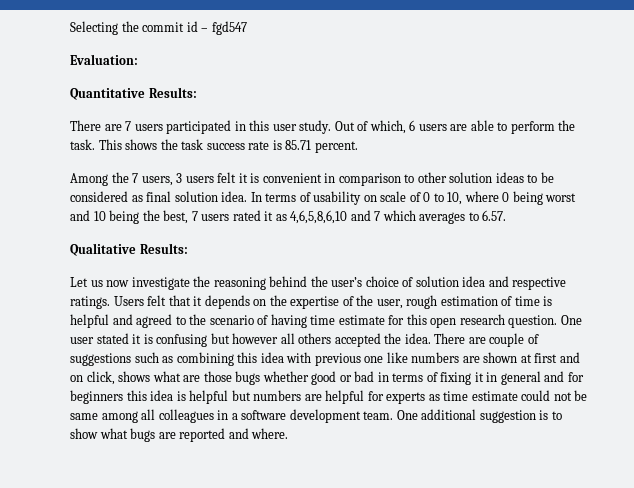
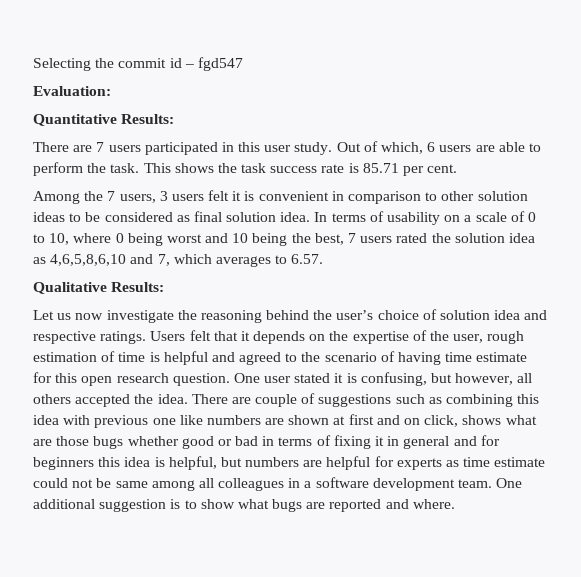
- This shows the task success rate is 85.71 percent.
+ This shows the task success rate is 85.71 per cent.
- In terms of usability on scale of 0 to 10, where 0 being worst and 10 being the best, 7 users rated it as 4,6,5,8,6,10 and 7 which averages to 6.57.
+ In terms of usability on a scale of 0 to 10, where 0 being worst and 10 being the best, 7 users rated the solution idea as 4,6,5,8,6,10 and 7, which averages to 6.57.
- One user stated it is confusing but however all others accepted the idea.
+ One user stated it is confusing, but however, all others accepted the idea.
- There are couple of suggestions such as combining this idea with previous one like numbers are shown at first and on click, shows what are those bugs whether good or bad in terms of fixing it in general and for beginners this idea is helpful but numbers are helpful for experts as time estimate could not be same among all colleagues in a software development team.
+ There are couple of suggestions such as combining this idea with previous one like numbers are shown at first and on click, shows what are those bugs whether good or bad in terms of fixing it in general and for beginners this idea is helpful, but numbers are helpful for experts as time estimate could not be same among all colleagues in a software development team.

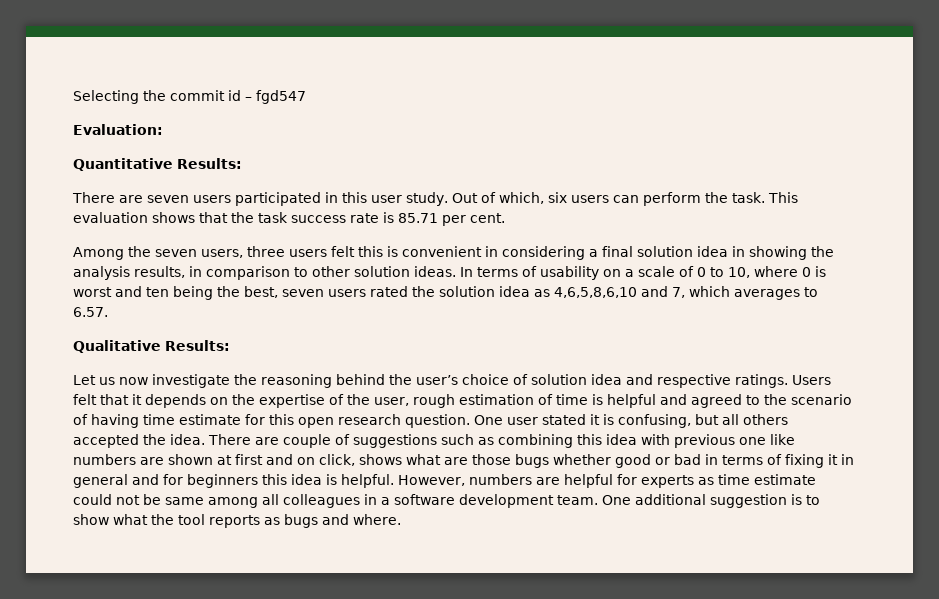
- There are 7 users participated in this user study.
+ There are seven users participated in this user study.
- Out of which, 6 users are able to perform the task.
+ Out of which, six users can perform the task.
- This shows the task success rate is 85.71 per cent.
+ This evaluation shows that the task success rate is 85.71 per cent.
- Among the 7 users, 3 users felt it is convenient in comparison to other solution ideas to be considered as final solution idea.
+ Among the seven users, three users felt this is convenient in considering a final solution idea in showing the analysis results, in comparison to other solution ideas.
- In terms of usability on a scale of 0 to 10, where 0 being worst and 10 being the best, 7 users rated the solution idea as 4,6,5,8,6,10 and 7, which averages to 6.57.
+ In terms of usability on a scale of 0 to 10, where 0 is worst and ten being the best, seven users rated the solution idea as 4,6,5,8,6,10 and 7, which averages to 6.57.
- One user stated it is confusing, but however, all others accepted the idea.
+ One user stated it is confusing, but all others accepted the idea.
- There are couple of suggestions such as combining this idea with previous one like numbers are shown at first and on click, shows what are those bugs whether good or bad in terms of fixing it in general and for beginners this idea is helpful, but numbers are helpful for experts as time estimate could not be same among all colleagues in a software development team.
+ There are couple of suggestions such as combining this idea with previous one like numbers are shown at first and on click, shows what are those bugs whether good or bad in terms of fixing it in general and for beginners this idea is helpful. However, numbers are helpful for experts as time estimate could not be same among all colleagues in a software development team.
- One additional suggestion is to show what bugs are reported and where.
+ One additional suggestion is to show what the tool reports as bugs and where.

